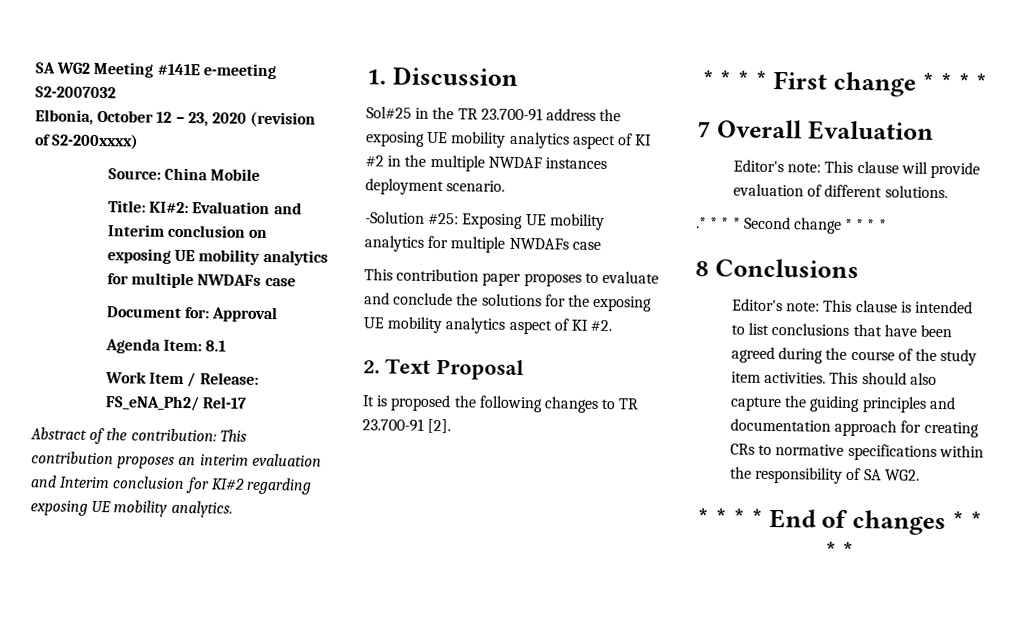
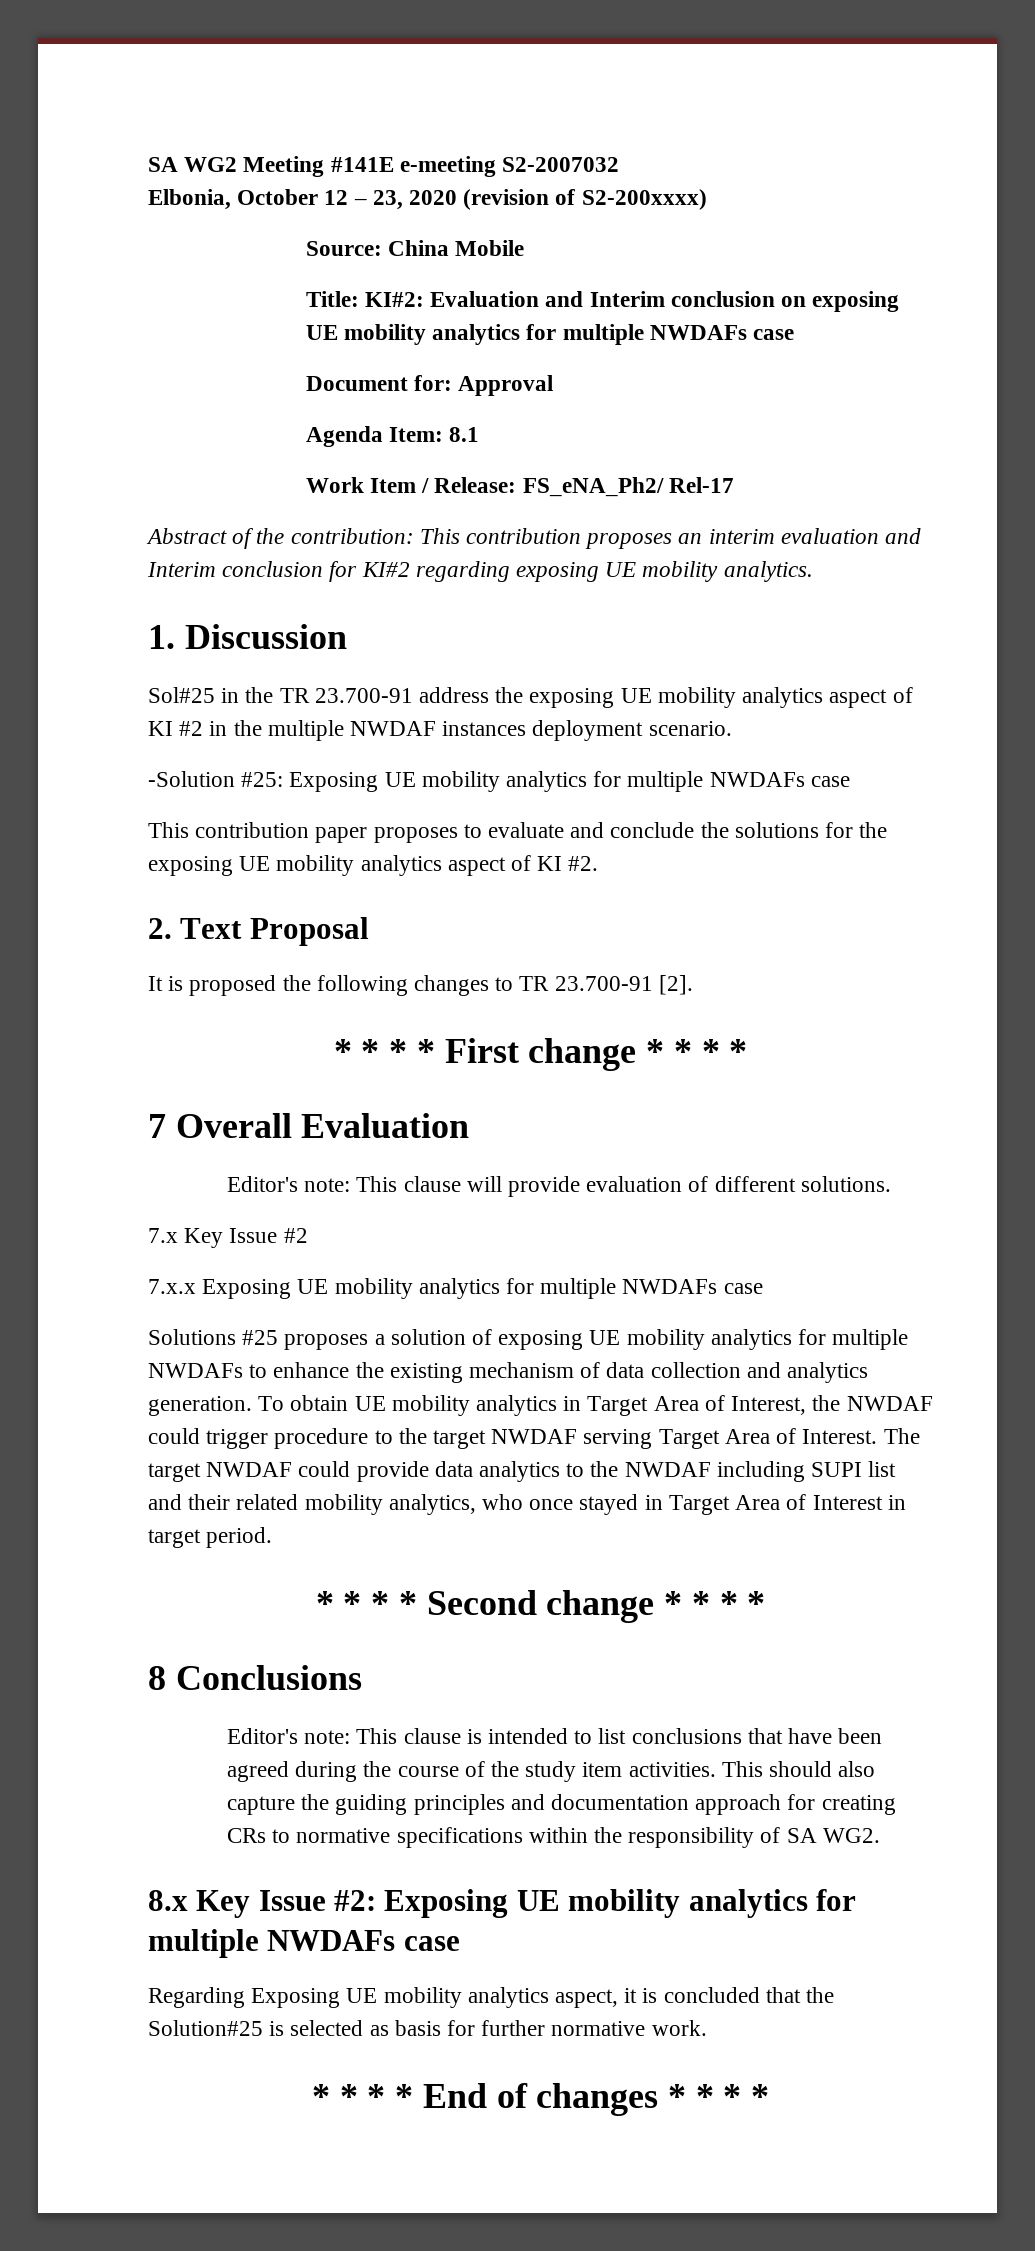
- .* * * * Second change * * * *
+ 7.x Key Issue #2
+ 7.x.x Exposing UE mobility analytics for multiple NWDAFs case
+ Solutions #25 proposes a solution of exposing UE mobility analytics for multiple NWDAFs to enhance the existing mechanism of data collection and analytics generation. To obtain UE mobility analytics in Target Area of Interest, the NWDAF could trigger procedure to the target NWDAF serving Target Area of Interest. The target NWDAF could provide data analytics to the NWDAF including SUPI list and their related mobility analytics, who once stayed in Target Area of Interest in target period.
+ * * * * Second change * * * *
+ 8.x Key Issue #2: Exposing UE mobility analytics for multiple NWDAFs case
+ Regarding Exposing UE mobility analytics aspect, it is concluded that the Solution#25 is selected as basis for further normative work.

